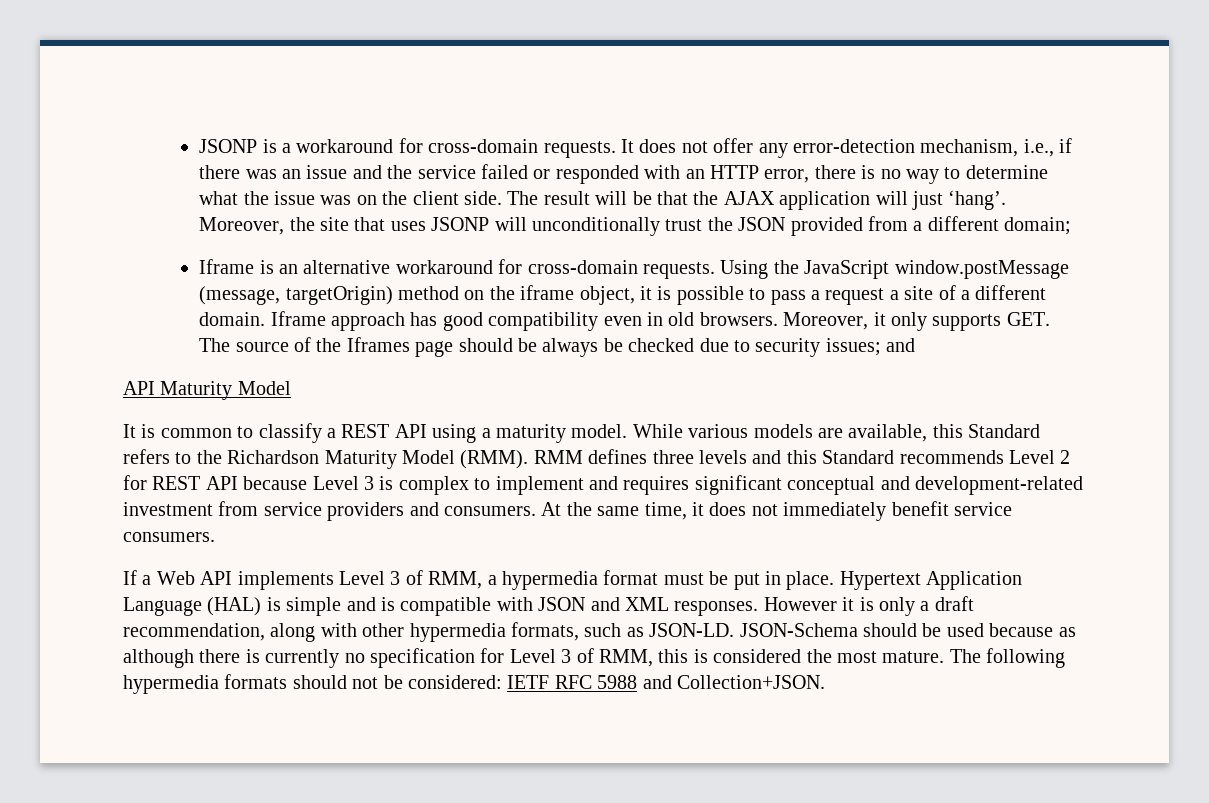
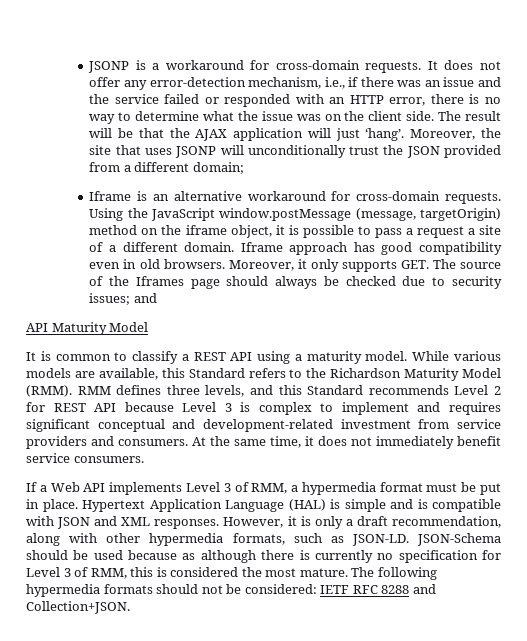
- Moreover, it only supports GET. The source of the Iframes page should be always be checked due to security issues; and
+ Moreover, it only supports GET. The source of the Iframes page should always be checked due to security issues; and
- RMM defines three levels and this Standard recommends Level 2 for REST API because Level 3 is complex to implement and requires significant conceptual and development-related investment from service providers and consumers.
+ RMM defines three levels, and this Standard recommends Level 2 for REST API because Level 3 is complex to implement and requires significant conceptual and development-related investment from service providers and consumers.
- However it is only a draft recommendation, along with other hypermedia formats, such as JSON-LD.
+ However, it is only a draft recommendation, along with other hypermedia formats, such as JSON-LD.
- The following hypermedia formats should not be considered: IETF RFC 5988 and Collection+JSON.
+ The following hypermedia formats should not be considered: IETF RFC 8288 and Collection+JSON.

